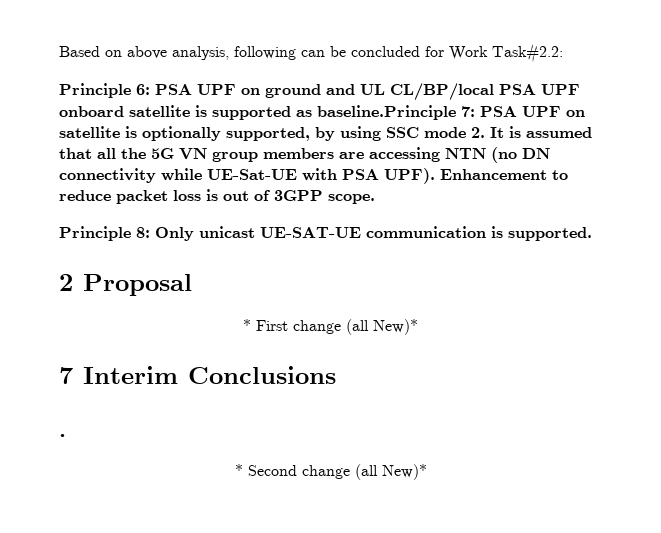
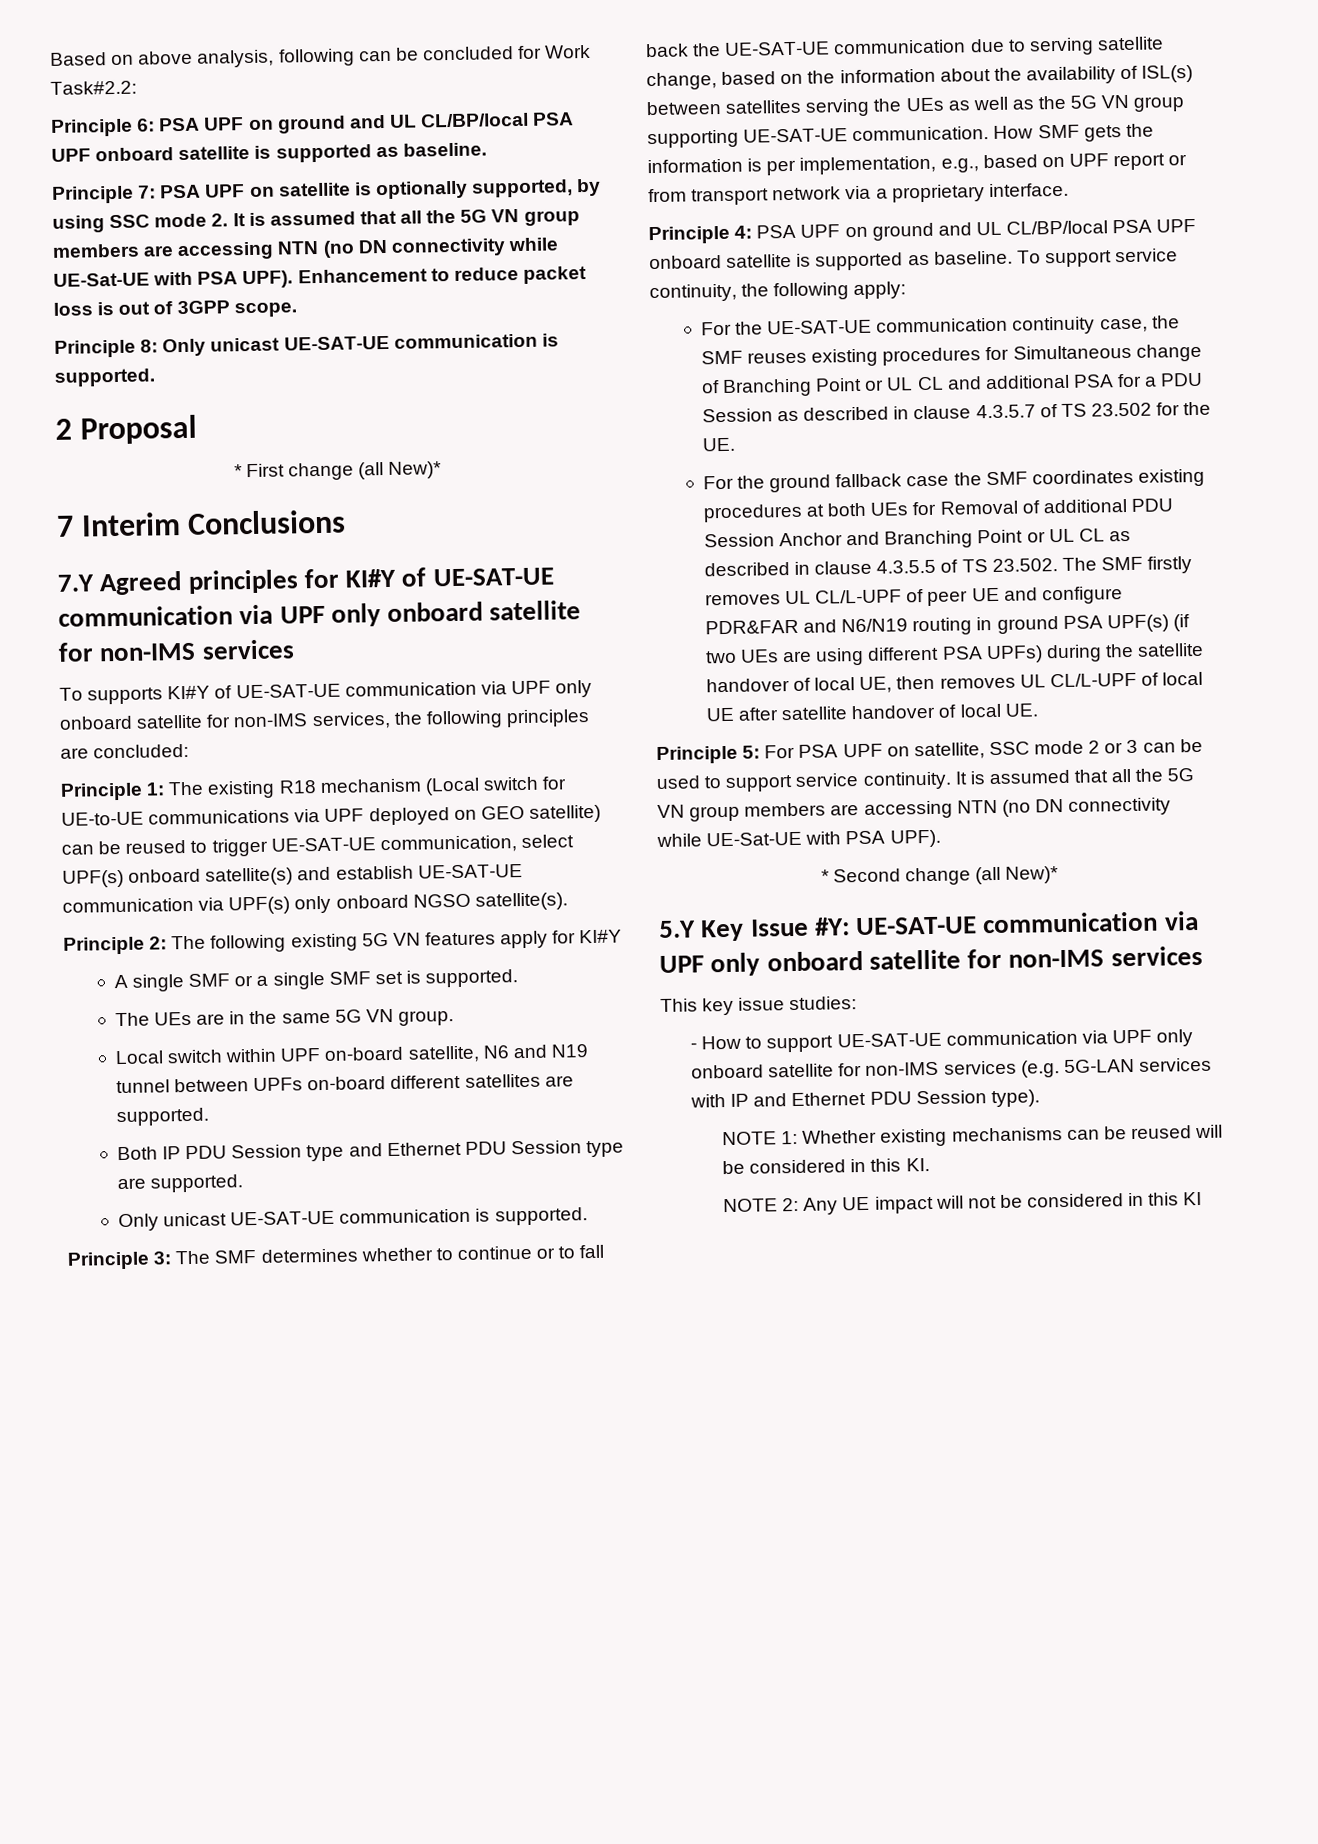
- Principle 6: PSA UPF on ground and UL CL/BP/local PSA UPF onboard satellite is supported as baseline.Principle 7: PSA UPF on satellite is optionally supported, by using SSC mode 2. It is assumed that all the 5G VN group members are accessing NTN (no DN connectivity while UE-Sat-UE with PSA UPF).
+ Principle 6: PSA UPF on ground and UL CL/BP/local PSA UPF onboard satellite is supported as baseline.
+ Principle 7: PSA UPF on satellite is optionally supported, by using SSC mode 2. It is assumed that all the 5G VN group members are accessing NTN (no DN connectivity while UE-Sat-UE with PSA UPF).
- .
+ 7.Y Agreed principles for KI#Y of UE-SAT-UE communication via UPF only onboard satellite for non-IMS services
+ To supports KI#Y of UE-SAT-UE communication via UPF only onboard satellite for non-IMS services, the following principles are concluded:
+ Principle 1: The existing R18 mechanism (Local switch for UE-to-UE communications via UPF deployed on GEO satellite) can be reused to trigger UE-SAT-UE communication, select UPF(s) onboard satellite(s) and establish UE-SAT-UE communication via UPF(s) only onboard NGSO satellite(s).
+ Principle 2: The following existing 5G VN features apply for KI#Y
+ A single SMF or a single SMF set is supported.
+ The UEs are in the same 5G VN group.
+ Local switch within UPF on-board satellite, N6 and N19 tunnel between UPFs on-board different satellites are supported.
+ Both IP PDU Session type and Ethernet PDU Session type are supported.
+ Only unicast UE-SAT-UE communication is supported.
+ Principle 3: The SMF determines whether to continue or to fall back the UE-SAT-UE communication due to serving satellite change, based on the information about the availability of ISL(s) between satellites serving the UEs as well as the 5G VN group supporting UE-SAT-UE communication. How SMF gets the information is per implementation, e.g., based on UPF report or from transport network via a proprietary interface.
+ Principle 4: PSA UPF on ground and UL CL/BP/local PSA UPF onboard satellite is supported as baseline. To support service continuity, the following apply:
+ For the UE-SAT-UE communication continuity case, the SMF reuses existing procedures for Simultaneous change of Branching Point or UL CL and additional PSA for a PDU Session as described in clause 4.3.5.7 of TS 23.502 for the UE.
+ For the ground fallback case the SMF coordinates existing procedures at both UEs for Removal of additional PDU Session Anchor and Branching Point or UL CL as described in clause 4.3.5.5 of TS 23.502. The SMF firstly removes UL CL/L-UPF of peer UE and configure PDR&FAR and N6/N19 routing in ground PSA UPF(s) (if two UEs are using different PSA UPFs) during the satellite handover of local UE, then removes UL CL/L-UPF of local UE after satellite handover of local UE.
+ Principle 5: For PSA UPF on satellite, SSC mode 2 or 3 can be used to support service continuity. It is assumed that all the 5G VN group members are accessing NTN (no DN connectivity while UE-Sat-UE with PSA UPF).
+ 5.Y Key Issue #Y: UE-SAT-UE communication via UPF only onboard satellite for non-IMS services
+ This key issue studies:
+ - How to support UE-SAT-UE communication via UPF only onboard satellite for non-IMS services (e.g. 5G-LAN services with IP and Ethernet PDU Session type).
+ NOTE 1: Whether existing mechanisms can be reused will be considered in this KI.
+ NOTE 2: Any UE impact will not be considered in this KI

